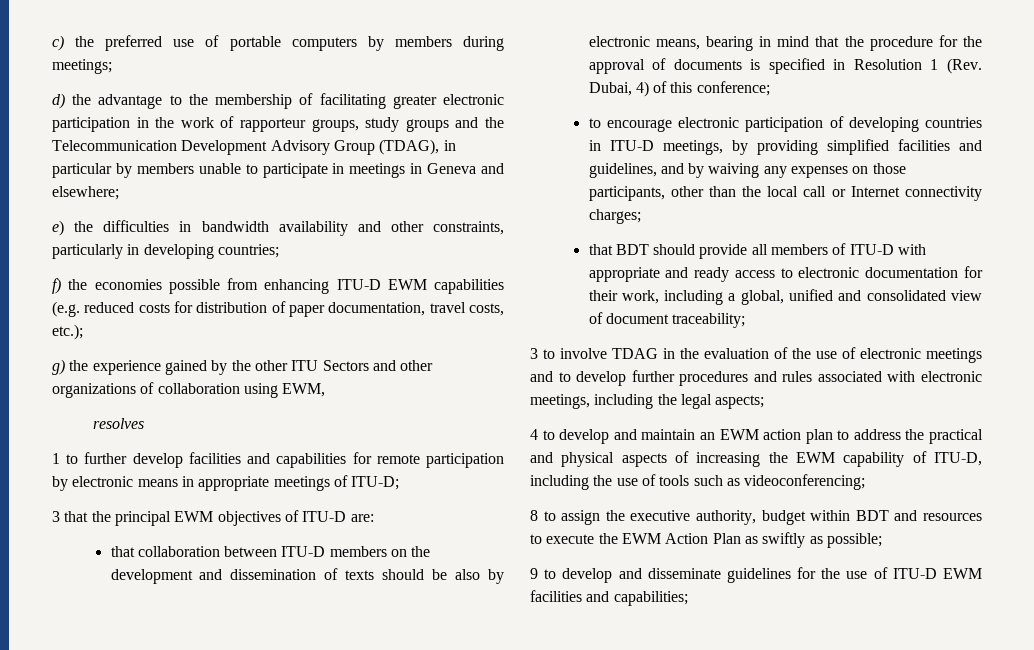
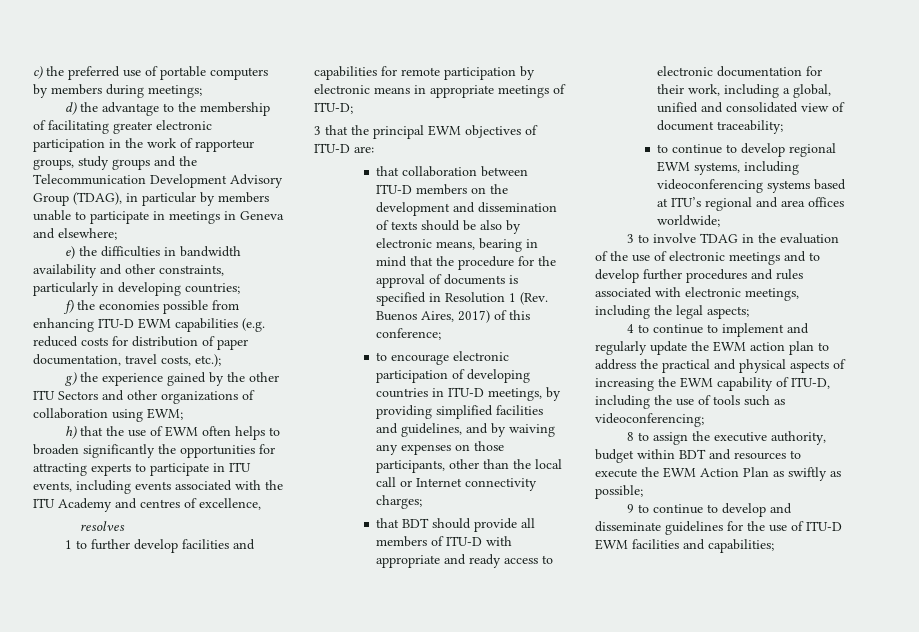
- g) the experience gained by the other ITU Sectors and other organizations of collaboration using EWM,
+ g) the experience gained by the other ITU Sectors and other organizations of collaboration using EWM;
+ h) that the use of EWM often helps to broaden significantly the opportunities for attracting experts to participate in ITU events, including events associated with the ITU Academy and centres of excellence,
- that collaboration between ITU-D members on the development and dissemination of texts should be also by electronic means, bearing in mind that the procedure for the approval of documents is specified in Resolution 1 (Rev. Dubai, 4) of this conference;
+ that collaboration between ITU-D members on the development and dissemination of texts should be also by electronic means, bearing in mind that the procedure for the approval of documents is specified in Resolution 1 (Rev. Buenos Aires, 2017) of this conference;
+ to continue to develop regional EWM systems, including videoconferencing systems based at ITU’s regional and area offices worldwide;
- 4 to develop and maintain an EWM action plan to address the practical and physical aspects of increasing the EWM capability of ITU-D, including the use of tools such as videoconferencing;
+ 4 to continue to implement and regularly update the EWM action plan to address the practical and physical aspects of increasing the EWM capability of ITU-D, including the use of tools such as videoconferencing;
- 9 to develop and disseminate guidelines for the use of ITU-D EWM facilities and capabilities;
+ 9 to continue to develop and disseminate guidelines for the use of ITU-D EWM facilities and capabilities;

